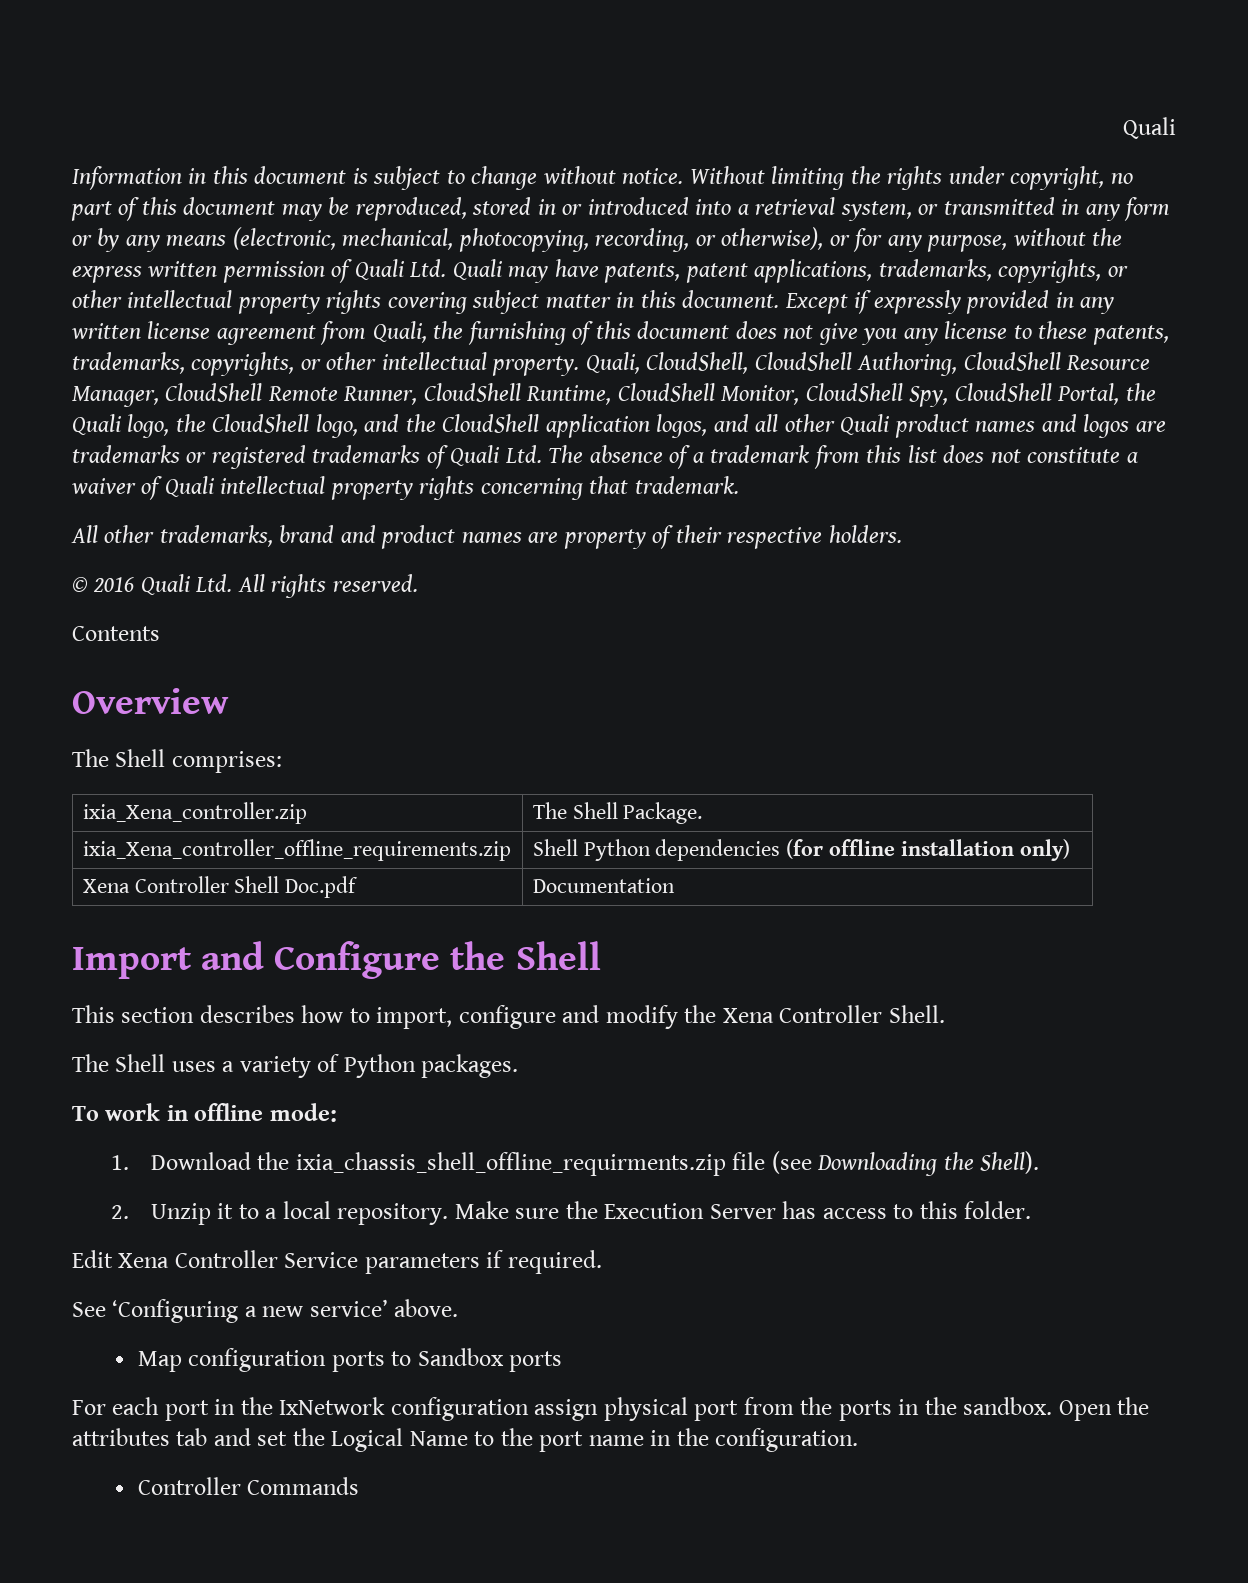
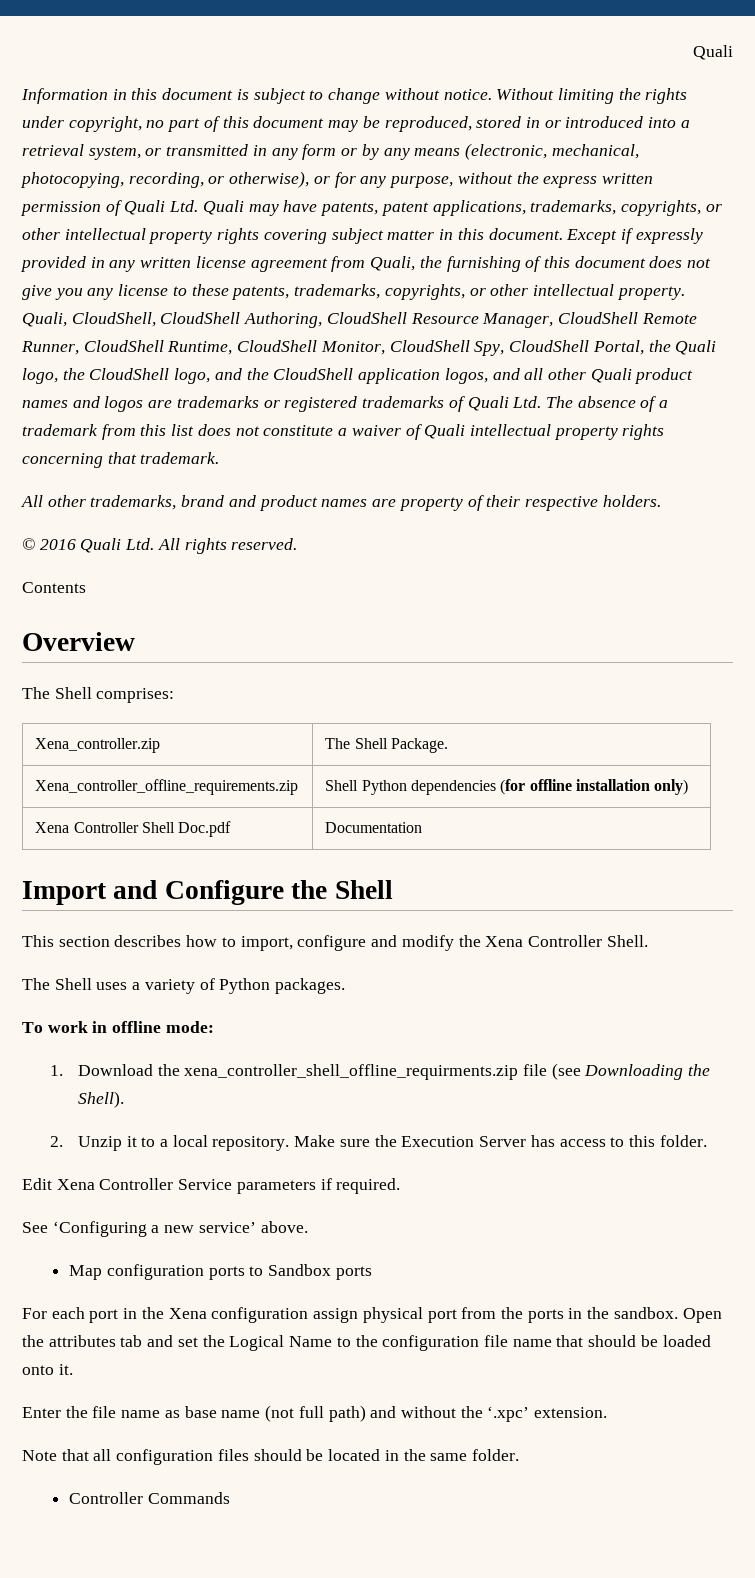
- ixia_Xena_controller.zip | The Shell Package.
+ Xena_controller.zip | The Shell Package.
- ixia_Xena_controller_offline_requirements.zip | Shell Python dependencies (for offline installation only)
+ Xena_controller_offline_requirements.zip | Shell Python dependencies (for offline installation only)
- 1. Download the ixia_chassis_shell_offline_requirments.zip file (see Downloading the Shell).
+ 1. Download the xena_controller_shell_offline_requirments.zip file (see Downloading the Shell).
- For each port in the IxNetwork configuration assign physical port from the ports in the sandbox.
+ For each port in the Xena configuration assign physical port from the ports in the sandbox.
- Open the attributes tab and set the Logical Name to the port name in the configuration.
+ Open the attributes tab and set the Logical Name to the configuration file name that should be loaded onto it.
+ Enter the file name as base name (not full path) and without the ‘.xpc’ extension.
+ Note that all configuration files should be located in the same folder.

